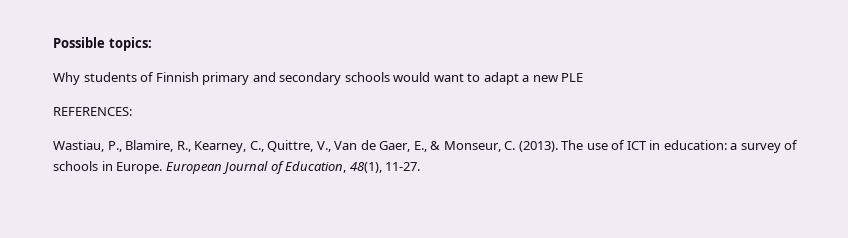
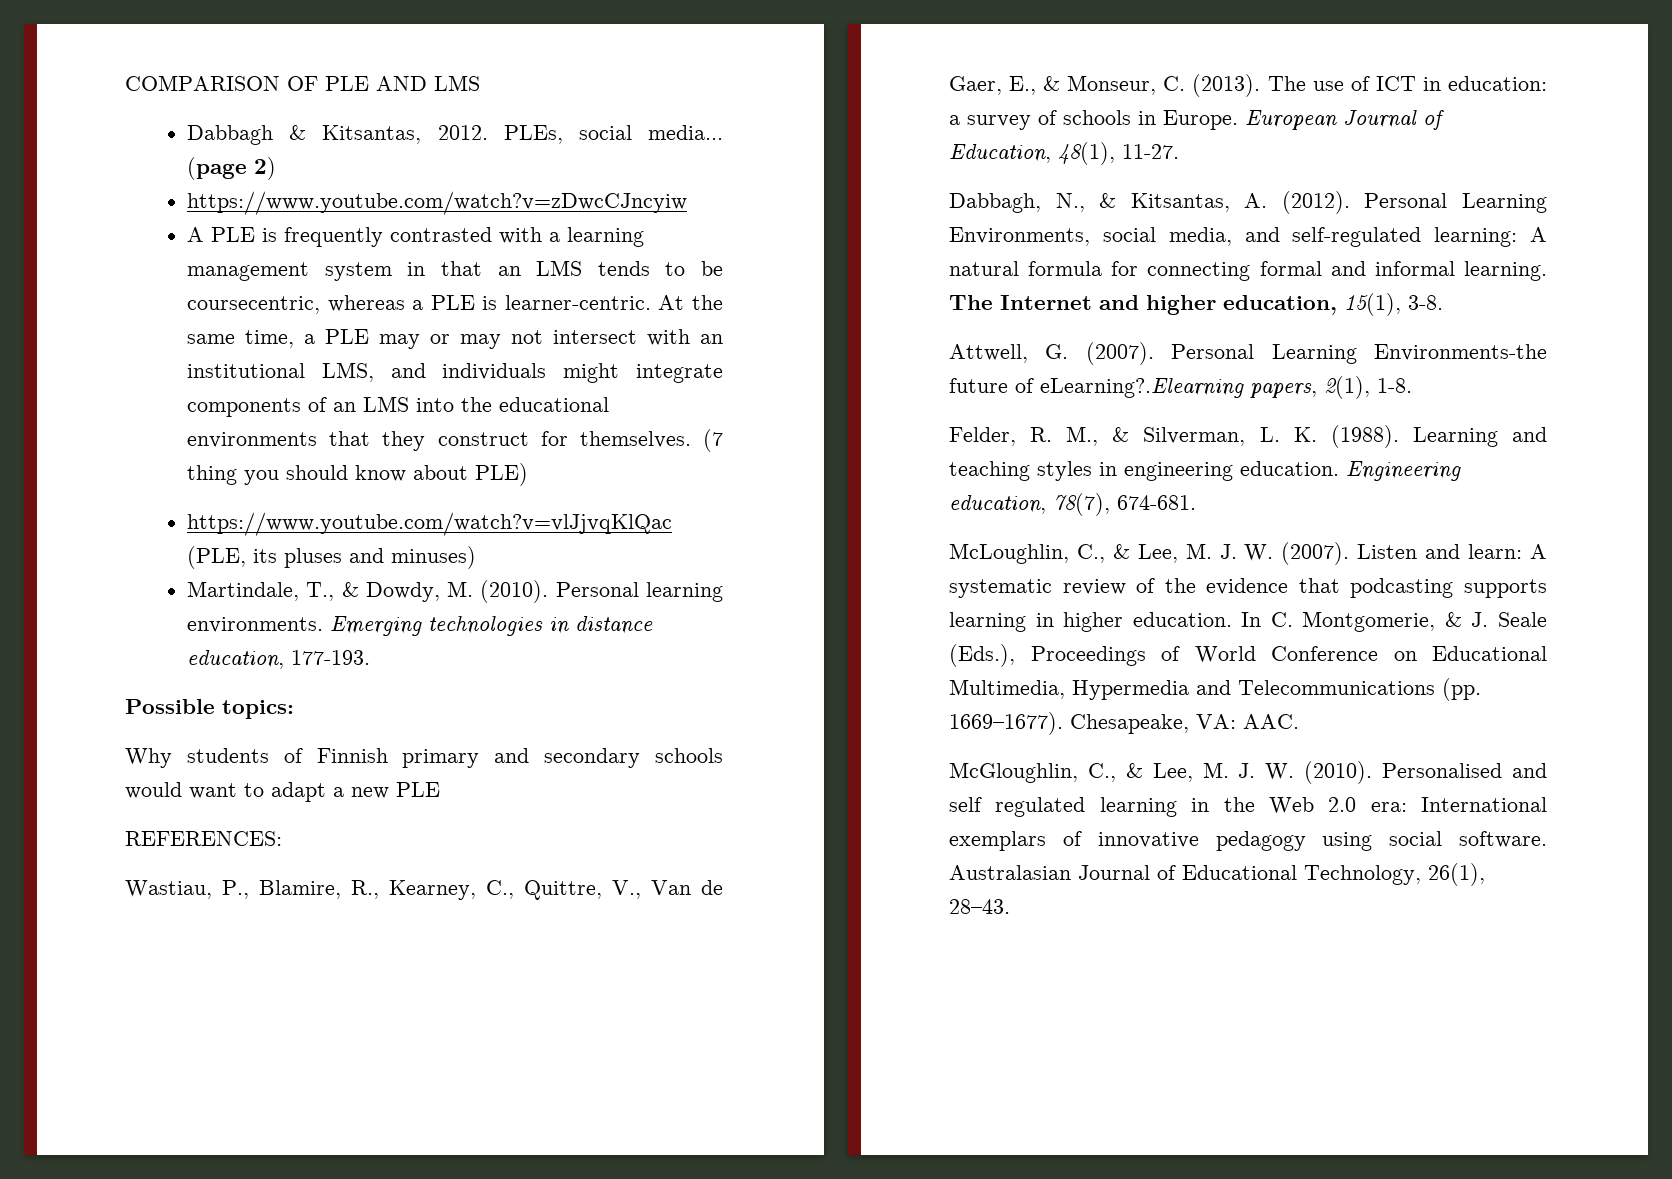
+ COMPARISON OF PLE AND LMS
+ Dabbagh & Kitsantas, 2012. PLEs, social media... (page 2)
+ https://www.youtube.com/watch?v=zDwcCJncyiw
+ A PLE is frequently contrasted with a learning management system in that an LMS tends to be coursecentric, whereas a PLE is learner-centric. At the same time, a PLE may or may not intersect with an institutional LMS, and individuals might integrate components of an LMS into the educational environments that they construct for themselves. (7 thing you should know about PLE)
+ https://www.youtube.com/watch?v=vlJjvqKlQac (PLE, its pluses and minuses)
+ Martindale, T., & Dowdy, M. (2010). Personal learning environments. Emerging technologies in distance education, 177-193.
+ Dabbagh, N., & Kitsantas, A. (2012). Personal Learning Environments, social media, and self-regulated learning: A natural formula for connecting formal and informal learning. The Internet and higher education, 15(1), 3-8.
+ Attwell, G. (2007). Personal Learning Environments-the future of eLearning?.Elearning papers, 2(1), 1-8.
+ Felder, R. M., & Silverman, L. K. (1988). Learning and teaching styles in engineering education. Engineering education, 78(7), 674-681.
+ McLoughlin, C., & Lee, M. J. W. (2007). Listen and learn: A systematic review of the evidence that podcasting supports learning in higher education. In C. Montgomerie, & J. Seale (Eds.), Proceedings of World Conference on Educational Multimedia, Hypermedia and Telecommunications (pp. 1669–1677). Chesapeake, VA: AAC.
+ McGloughlin, C., & Lee, M. J. W. (2010). Personalised and self regulated learning in the Web 2.0 era: International exemplars of innovative pedagogy using social software. Australasian Journal of Educational Technology, 26(1), 28–43.

